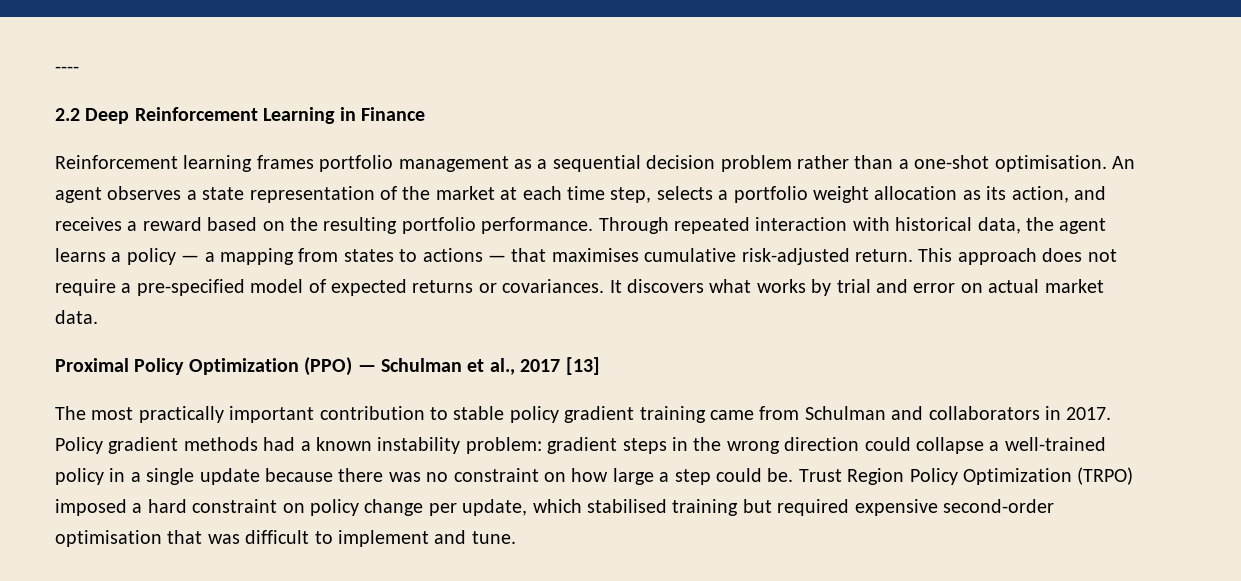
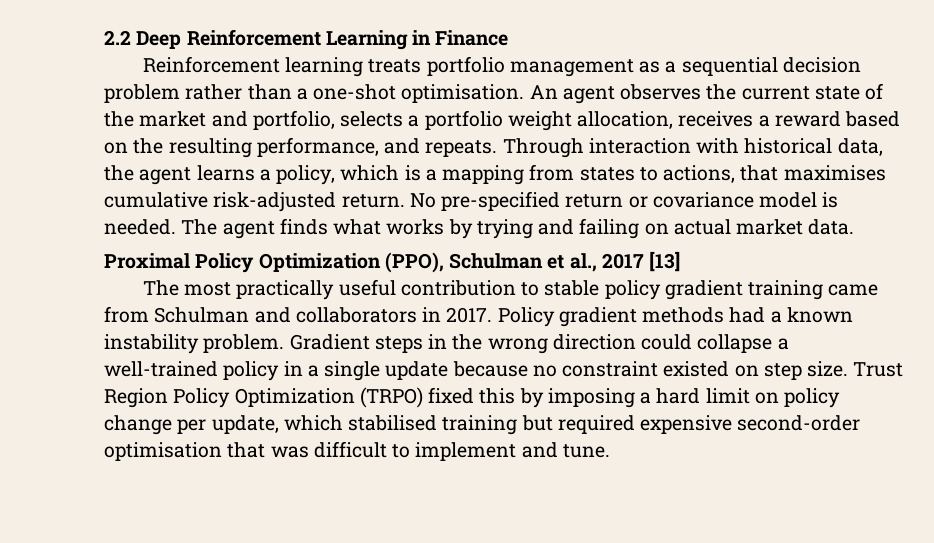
- ----
- Reinforcement learning frames portfolio management as a sequential decision problem rather than a one-shot optimisation.
+ Reinforcement learning treats portfolio management as a sequential decision problem rather than a one-shot optimisation.
- An agent observes a state representation of the market at each time step, selects a portfolio weight allocation as its action, and receives a reward based on the resulting portfolio performance. Through repeated interaction with historical data, the agent learns a policy — a mapping from states to actions — that maximises cumulative risk-adjusted return.
+ An agent observes the current state of the market and portfolio, selects a portfolio weight allocation, receives a reward based on the resulting performance, and repeats. Through interaction with historical data, the agent learns a policy, which is a mapping from states to actions, that maximises cumulative risk-adjusted return.
- This approach does not require a pre-specified model of expected returns or covariances. It discovers what works by trial and error on actual market data.
+ No pre-specified return or covariance model is needed. The agent finds what works by trying and failing on actual market data.
- Proximal Policy Optimization (PPO) — Schulman et al., 2017 [13]
+ Proximal Policy Optimization (PPO), Schulman et al., 2017 [13]
- The most practically important contribution to stable policy gradient training came from Schulman and collaborators in 2017.
+ The most practically useful contribution to stable policy gradient training came from Schulman and collaborators in 2017.
- Policy gradient methods had a known instability problem: gradient steps in the wrong direction could collapse a well-trained policy in a single update because there was no constraint on how large a step could be.
+ Policy gradient methods had a known instability problem. Gradient steps in the wrong direction could collapse a well-trained policy in a single update because no constraint existed on step size.
- Trust Region Policy Optimization (TRPO) imposed a hard constraint on policy change per update, which stabilised training but required expensive second-order optimisation that was difficult to implement and tune.
+ Trust Region Policy Optimization (TRPO) fixed this by imposing a hard limit on policy change per update, which stabilised training but required expensive second-order optimisation that was difficult to implement and tune.

